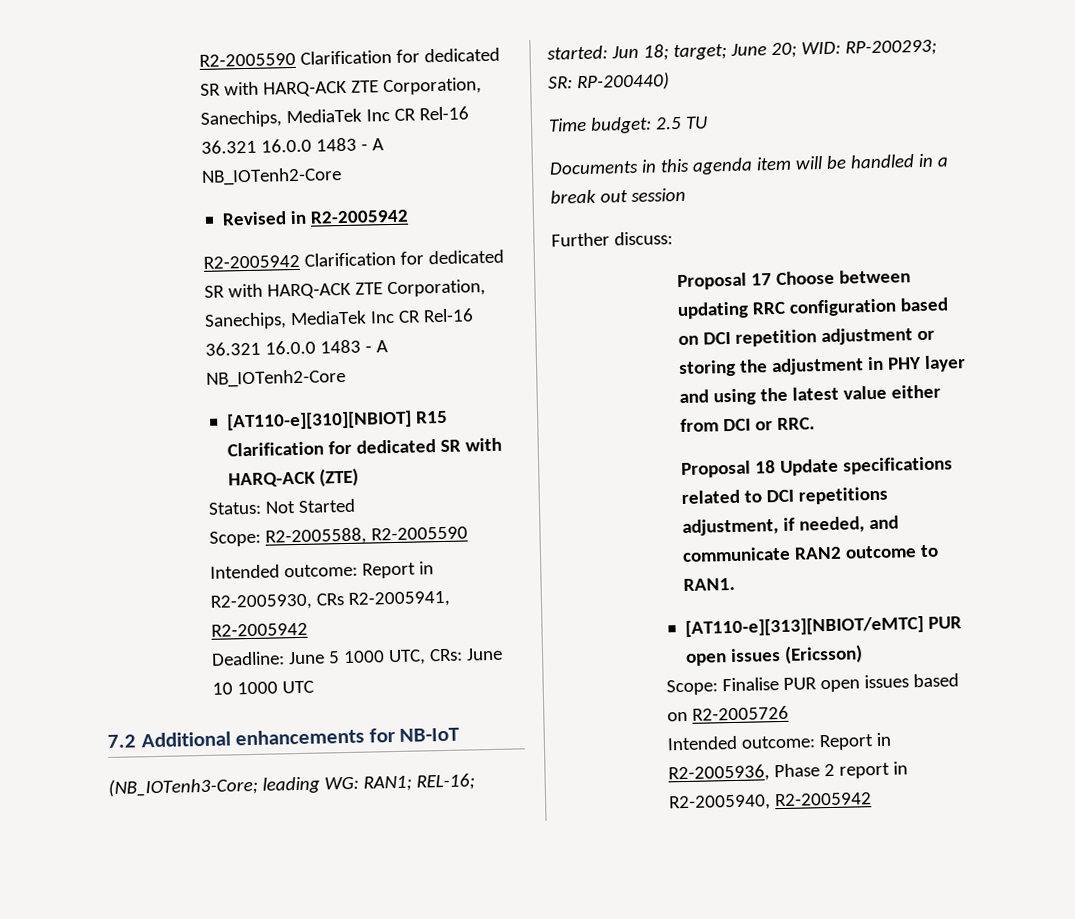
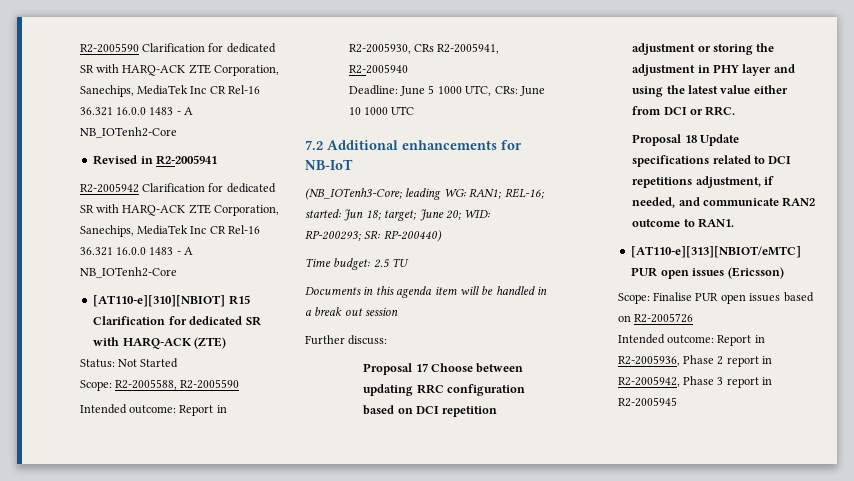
- Revised in R2-2005942
+ Revised in R2-2005941
- Intended outcome: Report in R2-2005930, CRs R2-2005941, R2-2005942
+ Intended outcome: Report in R2-2005930, CRs R2-2005941, R2-2005940
- Intended outcome: Report in R2-2005936, Phase 2 report in R2-2005940, R2-2005942
+ Intended outcome: Report in R2-2005936, Phase 2 report in R2-2005942, Phase 3 report in R2-2005945

